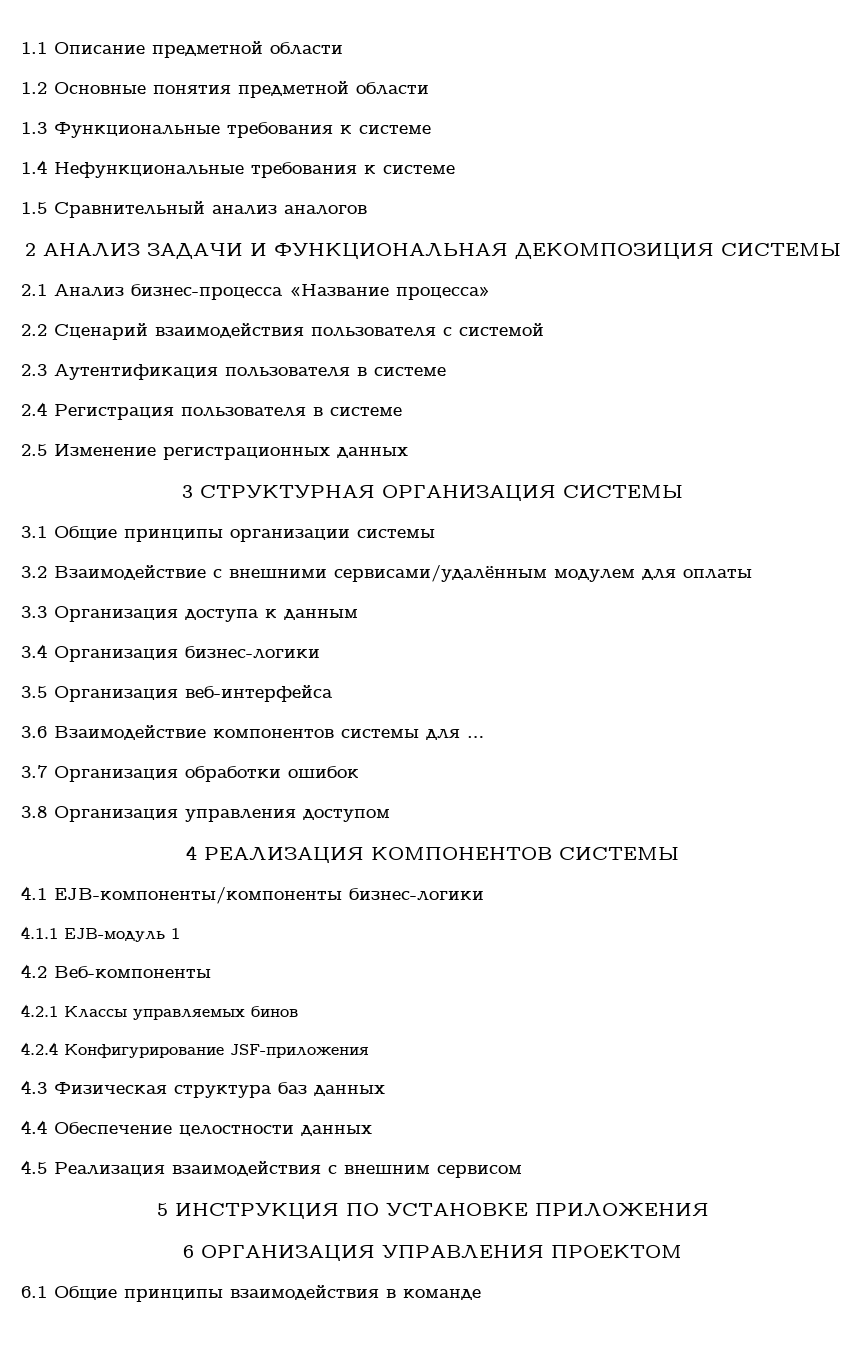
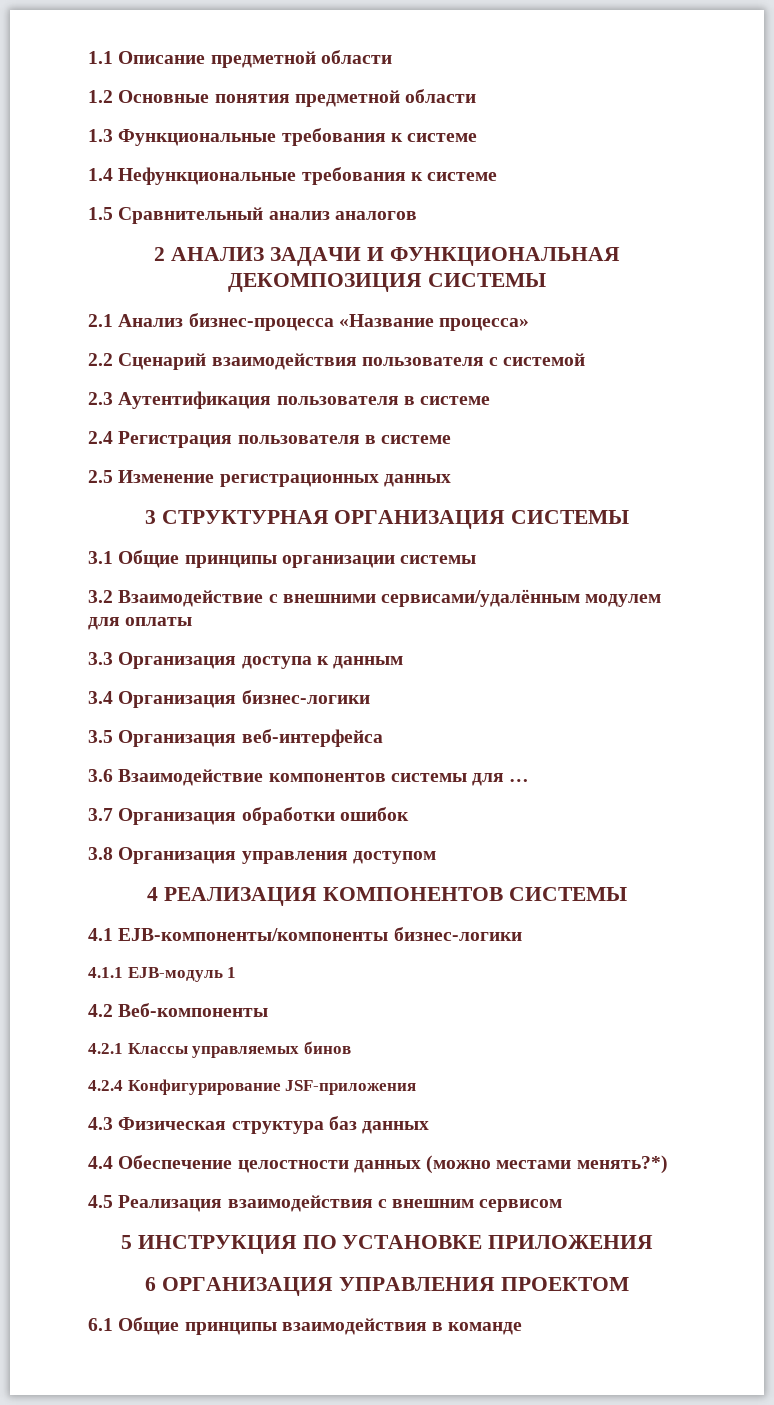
- 4.4 Обеспечение целостности данных
+ 4.4 Обеспечение целостности данных (можно местами менять?*)

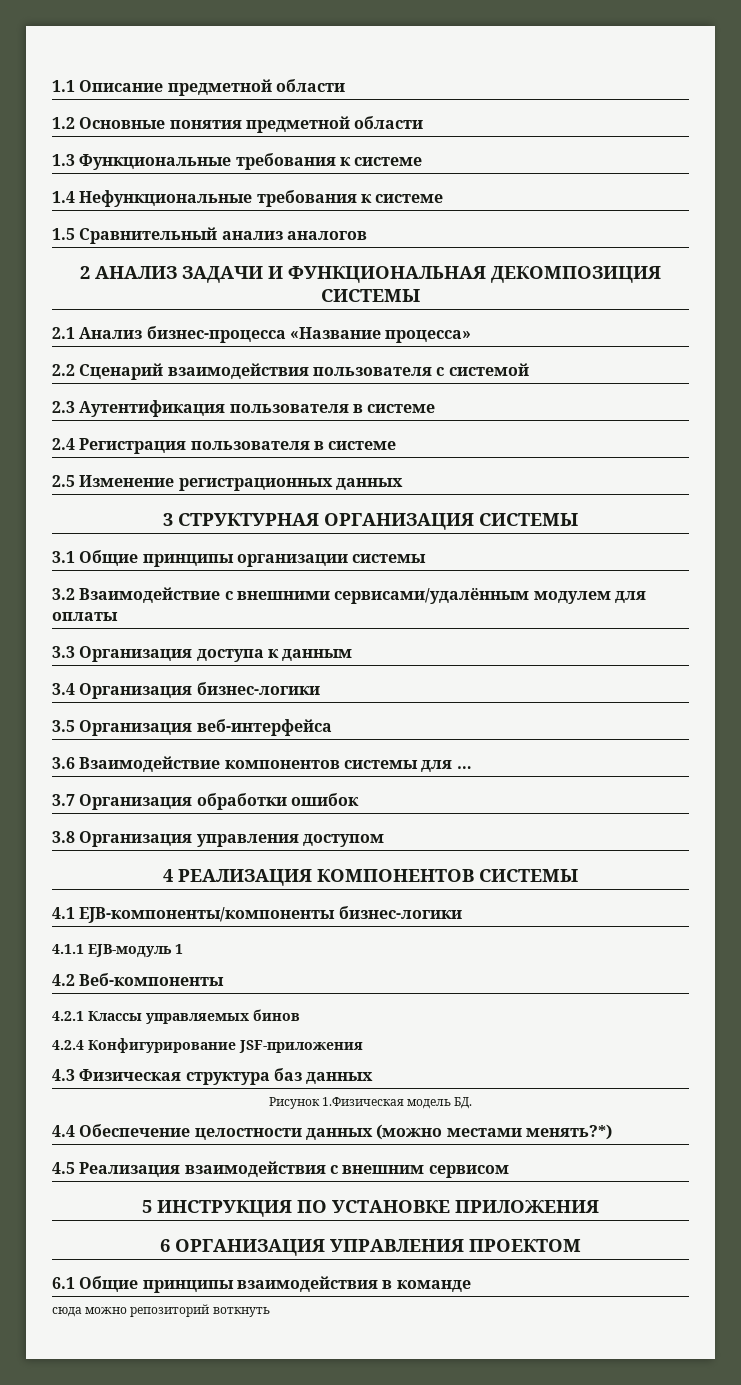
+ Рисунок 1.Физическая модель БД.
+ сюда можно репозиторий воткнуть

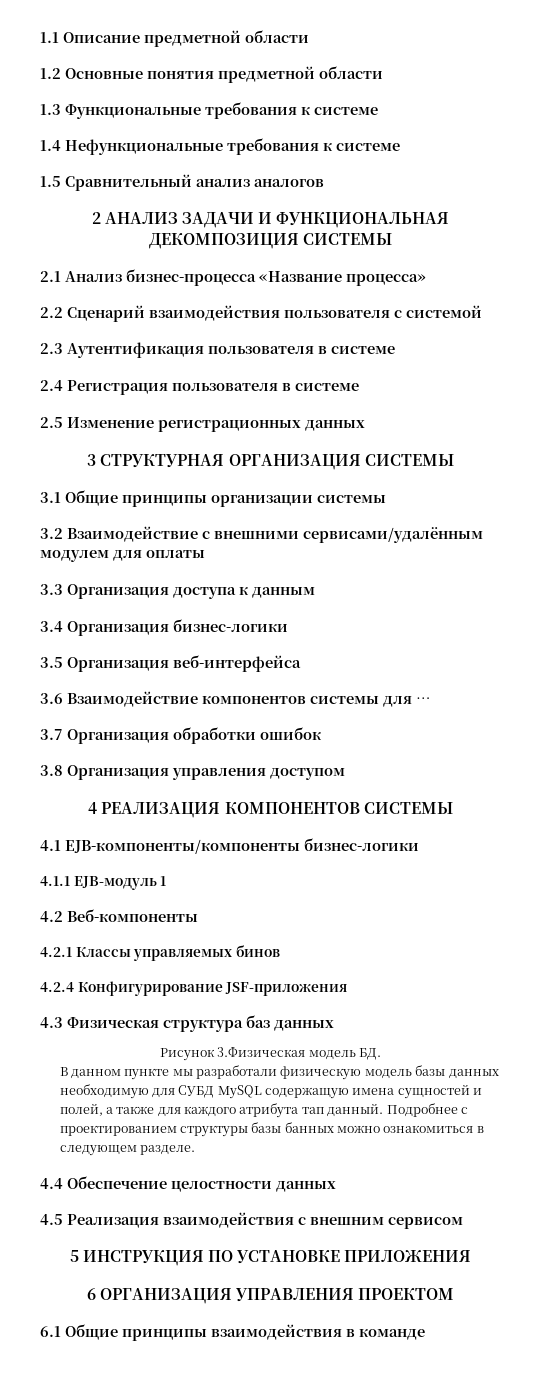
- Рисунок 1.Физическая модель БД.
+ Рисунок 3.Физическая модель БД.
+ В данном пункте мы разработали физическую модель базы данных необходимую для СУБД MySQL содержащую имена сущностей и полей, а также для каждого атрибута тап данный. Подробнее с проектированием структуры базы банных можно ознакомиться в следующем разделе.
- 4.4 Обеспечение целостности данных (можно местами менять?*)
+ 4.4 Обеспечение целостности данных
- сюда можно репозиторий воткнуть

